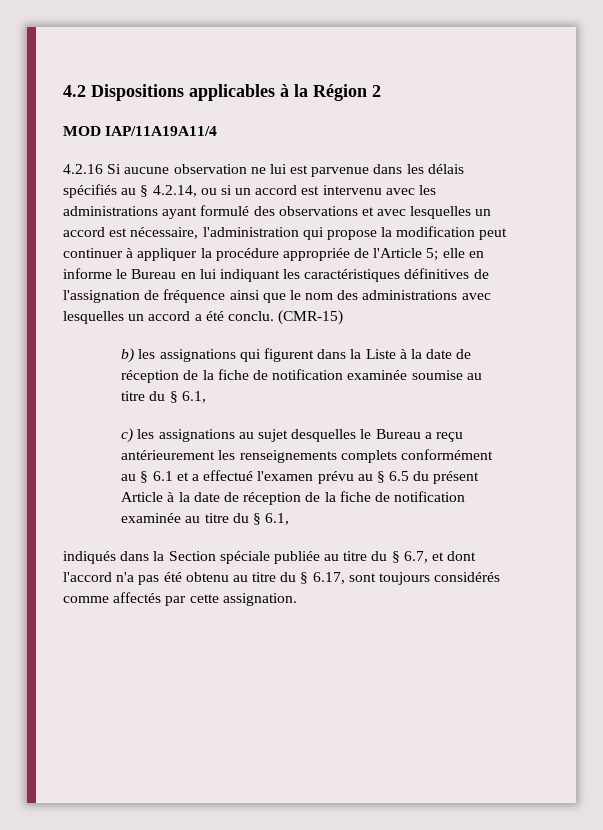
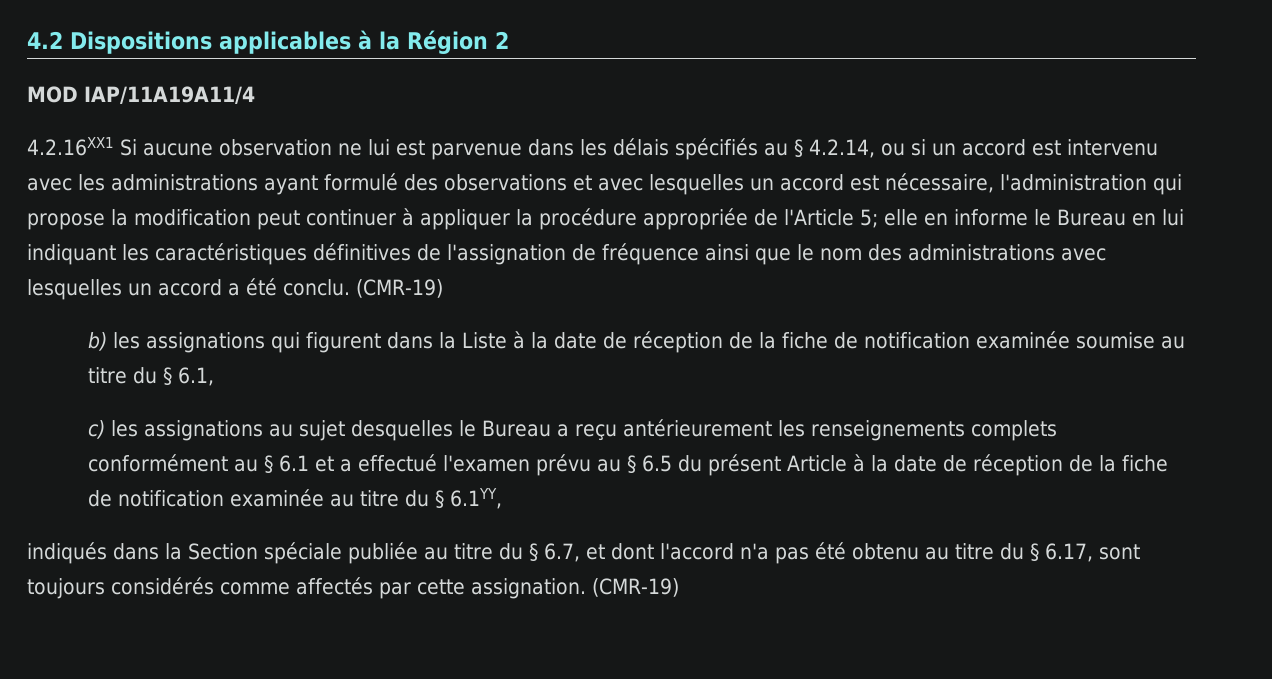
- 4.2.16 Si aucune observation ne lui est parvenue dans les délais spécifiés au § 4.2.14, ou si un accord est intervenu avec les administrations ayant formulé des observations et avec lesquelles un accord est nécessaire, l'administration qui propose la modification peut continuer à appliquer la procédure appropriée de l'Article 5;
+ 4.2.16XX1 Si aucune observation ne lui est parvenue dans les délais spécifiés au § 4.2.14, ou si un accord est intervenu avec les administrations ayant formulé des observations et avec lesquelles un accord est nécessaire, l'administration qui propose la modification peut continuer à appliquer la procédure appropriée de l'Article 5;
- elle en informe le Bureau en lui indiquant les caractéristiques définitives de l'assignation de fréquence ainsi que le nom des administrations avec lesquelles un accord a été conclu. (CMR-15)
+ elle en informe le Bureau en lui indiquant les caractéristiques définitives de l'assignation de fréquence ainsi que le nom des administrations avec lesquelles un accord a été conclu. (CMR-19)
- c) les assignations au sujet desquelles le Bureau a reçu antérieurement les renseignements complets conformément au § 6.1 et a effectué l'examen prévu au § 6.5 du présent Article à la date de réception de la fiche de notification examinée au titre du § 6.1,
+ c) les assignations au sujet desquelles le Bureau a reçu antérieurement les renseignements complets conformément au § 6.1 et a effectué l'examen prévu au § 6.5 du présent Article à la date de réception de la fiche de notification examinée au titre du § 6.1YY,
- indiqués dans la Section spéciale publiée au titre du § 6.7, et dont l'accord n'a pas été obtenu au titre du § 6.17, sont toujours considérés comme affectés par cette assignation.
+ indiqués dans la Section spéciale publiée au titre du § 6.7, et dont l'accord n'a pas été obtenu au titre du § 6.17, sont toujours considérés comme affectés par cette assignation. (CMR-19)

